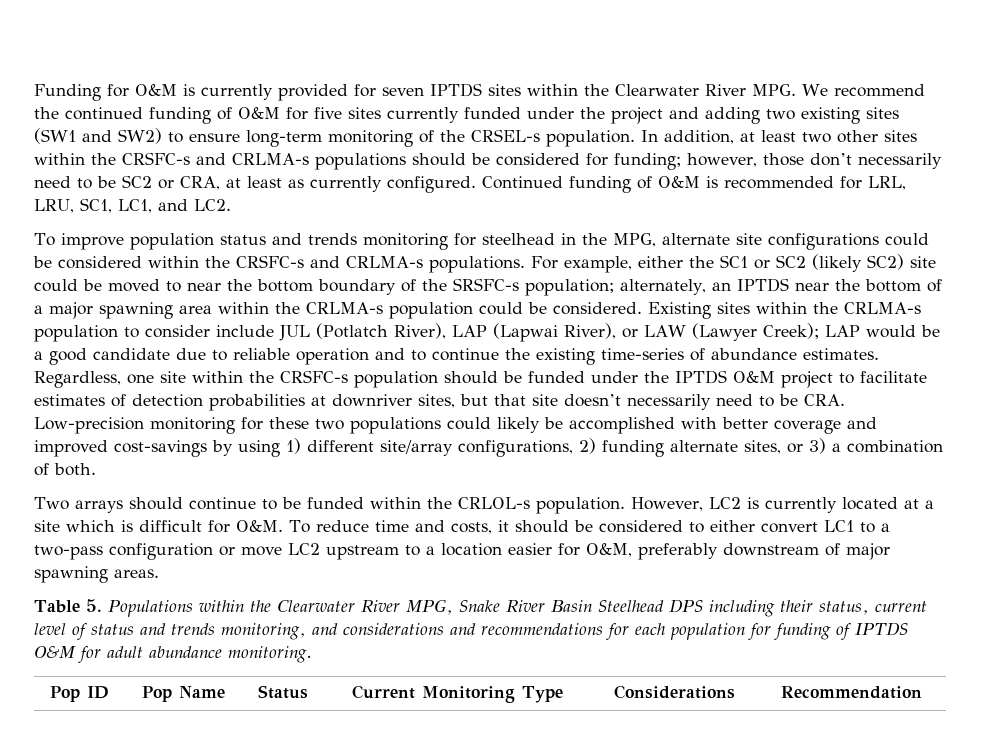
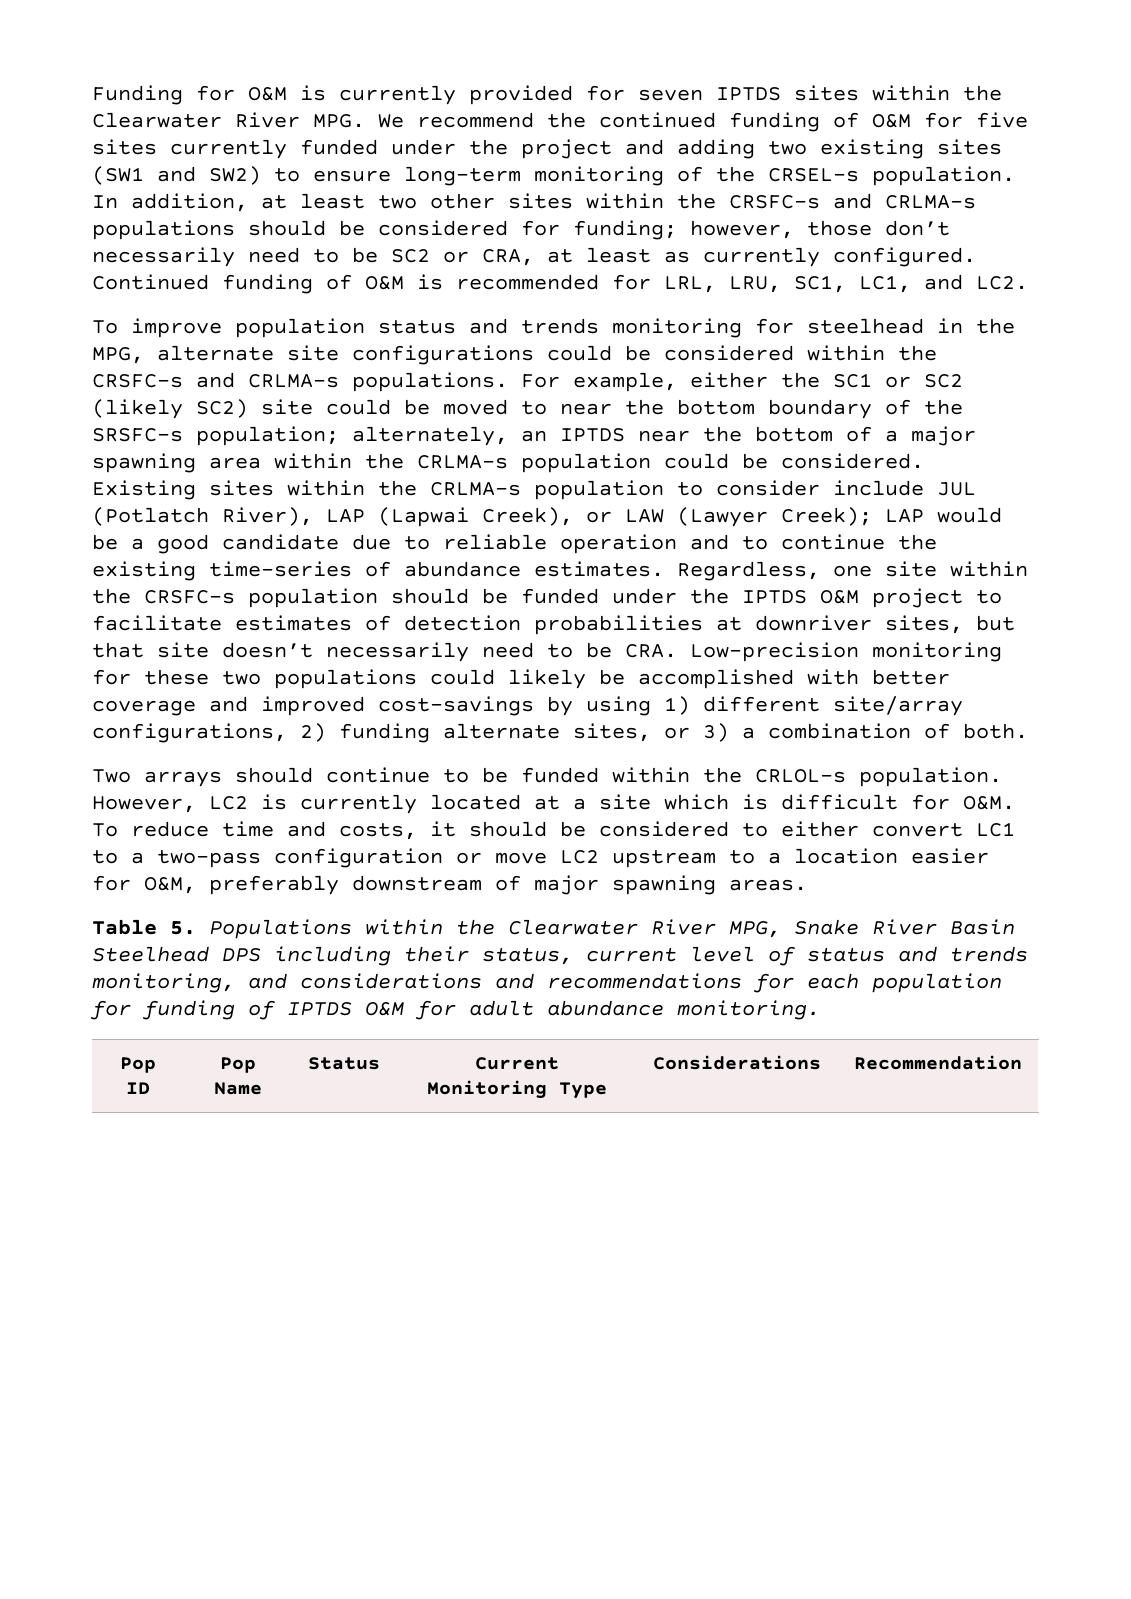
- Existing sites within the CRLMA-s population to consider include JUL (Potlatch River), LAP (Lapwai River), or LAW (Lawyer Creek); LAP would be a good candidate due to reliable operation and to continue the existing time-series of abundance estimates.
+ Existing sites within the CRLMA-s population to consider include JUL (Potlatch River), LAP (Lapwai Creek), or LAW (Lawyer Creek); LAP would be a good candidate due to reliable operation and to continue the existing time-series of abundance estimates.

